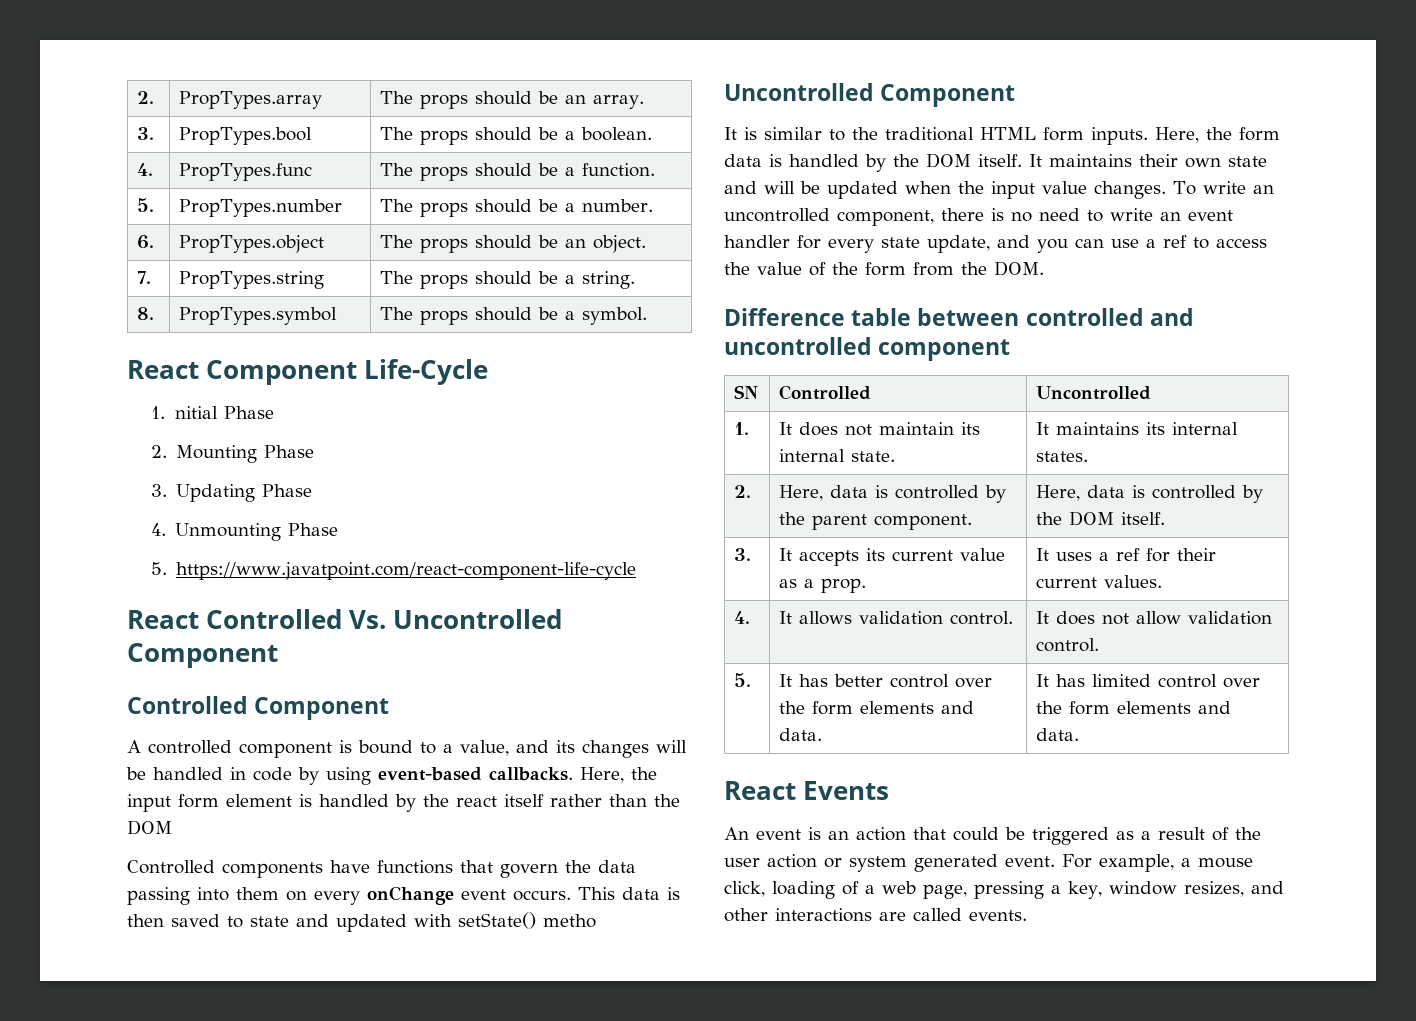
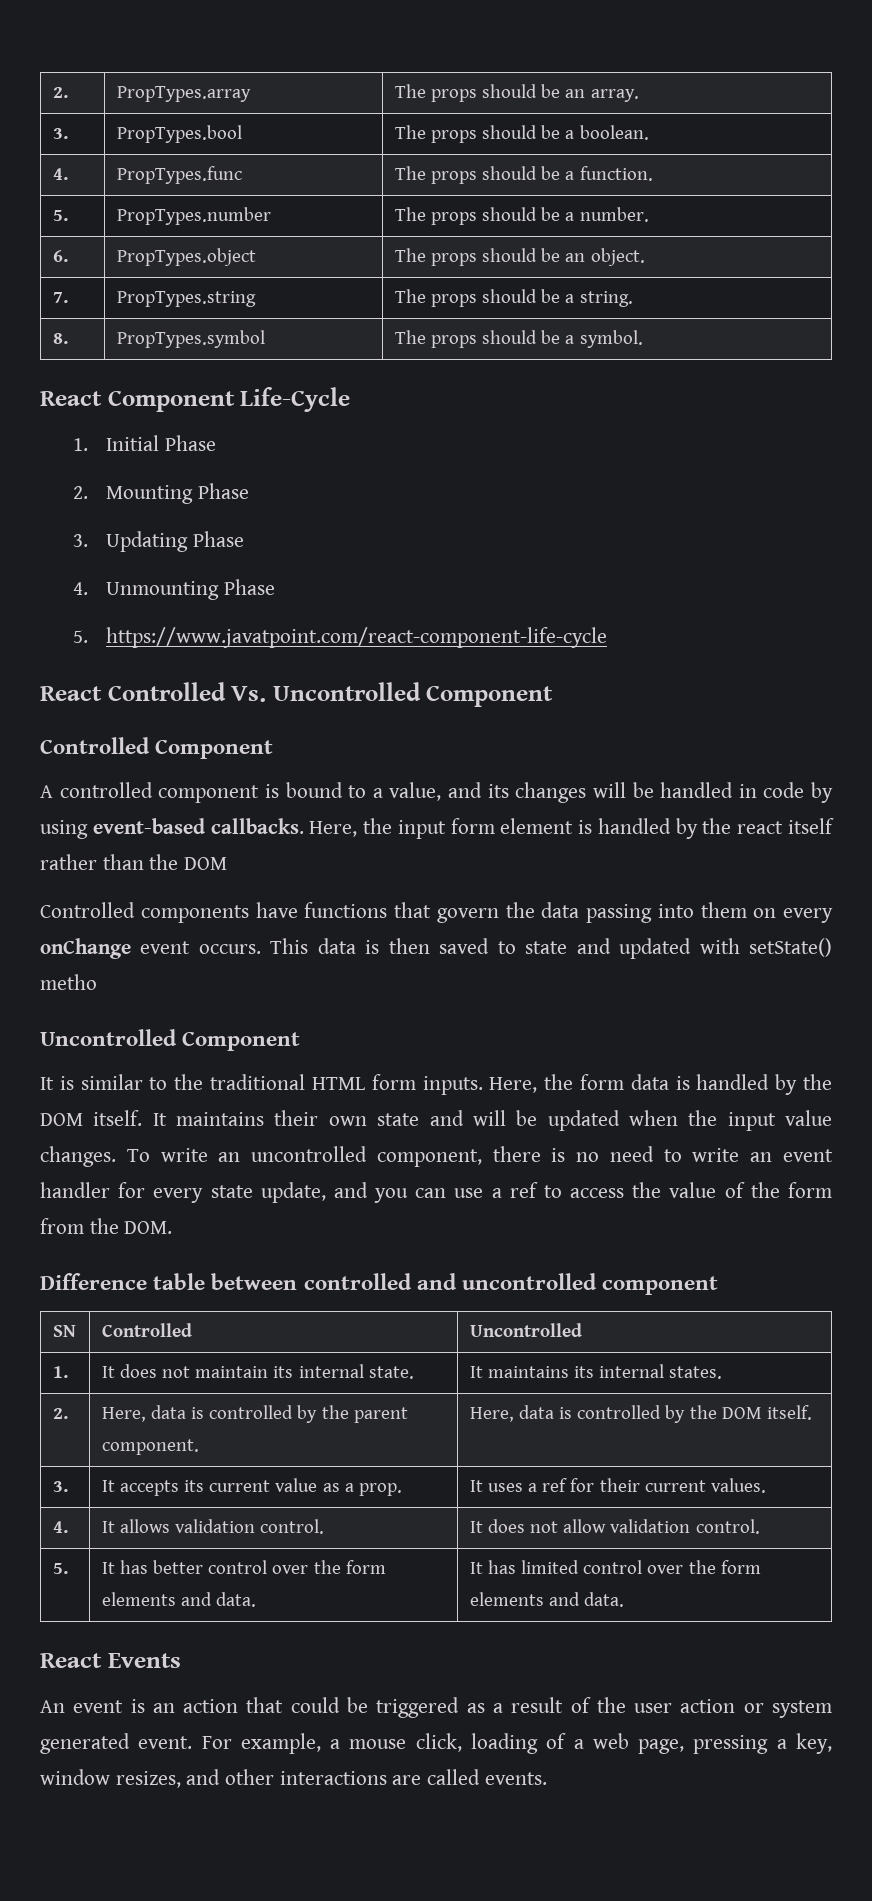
- 1. nitial Phase
+ 1. Initial Phase

